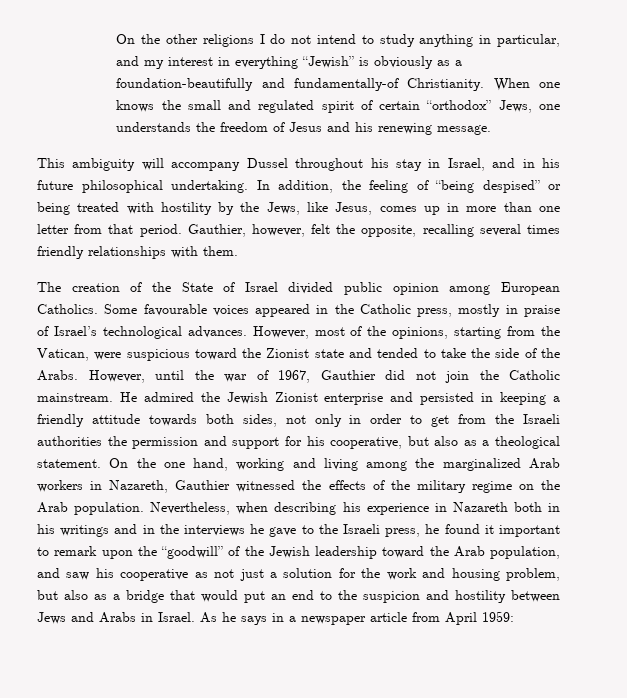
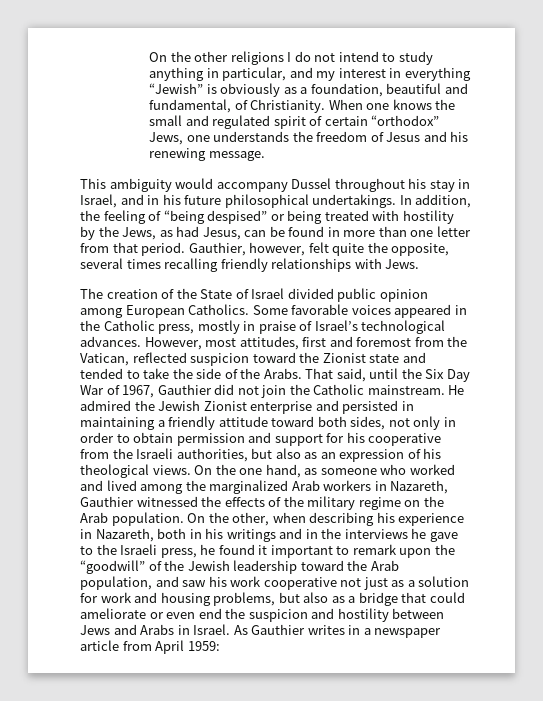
- On the other religions I do not intend to study anything in particular, and my interest in everything “Jewish” is obviously as a foundation-beautifully and fundamentally-of Christianity.
+ On the other religions I do not intend to study anything in particular, and my interest in everything “Jewish” is obviously as a foundation, beautiful and fundamental, of Christianity.
- This ambiguity will accompany Dussel throughout his stay in Israel, and in his future philosophical undertaking.
+ This ambiguity would accompany Dussel throughout his stay in Israel, and in his future philosophical undertakings.
- In addition, the feeling of “being despised” or being treated with hostility by the Jews, like Jesus, comes up in more than one letter from that period.
+ In addition, the feeling of “being despised” or being treated with hostility by the Jews, as had Jesus, can be found in more than one letter from that period.
- Gauthier, however, felt the opposite, recalling several times friendly relationships with them.
+ Gauthier, however, felt quite the opposite, several times recalling friendly relationships with Jews.
- Some favourable voices appeared in the Catholic press, mostly in praise of Israel’s technological advances.
+ Some favorable voices appeared in the Catholic press, mostly in praise of Israel’s technological advances.
- However, most of the opinions, starting from the Vatican, were suspicious toward the Zionist state and tended to take the side of the Arabs.
+ However, most attitudes, first and foremost from the Vatican, reflected suspicion toward the Zionist state and tended to take the side of the Arabs.
- However, until the war of 1967, Gauthier did not join the Catholic mainstream.
+ That said, until the Six Day War of 1967, Gauthier did not join the Catholic mainstream.
- He admired the Jewish Zionist enterprise and persisted in keeping a friendly attitude towards both sides, not only in order to get from the Israeli authorities the permission and support for his cooperative, but also as a theological statement. On the one hand, working and living among the marginalized Arab workers in Nazareth, Gauthier witnessed the effects of the military regime on the Arab population.
+ He admired the Jewish Zionist enterprise and persisted in maintaining a friendly attitude toward both sides, not only in order to obtain permission and support for his cooperative from the Israeli authorities, but also as an expression of his theological views. On the one hand, as someone who worked and lived among the marginalized Arab workers in Nazareth, Gauthier witnessed the effects of the military regime on the Arab population.
- Nevertheless, when describing his experience in Nazareth both in his writings and in the interviews he gave to the Israeli press, he found it important to remark upon the “goodwill” of the Jewish leadership toward the Arab population, and saw his cooperative as not just a solution for the work and housing problem, but also as a bridge that would put an end to the suspicion and hostility between Jews and Arabs in Israel.
+ On the other, when describing his experience in Nazareth, both in his writings and in the interviews he gave to the Israeli press, he found it important to remark upon the “goodwill” of the Jewish leadership toward the Arab population, and saw his work cooperative not just as a solution for work and housing problems, but also as a bridge that could ameliorate or even end the suspicion and hostility between Jews and Arabs in Israel.
- As he says in a newspaper article from April 1959:
+ As Gauthier writes in a newspaper article from April 1959:

